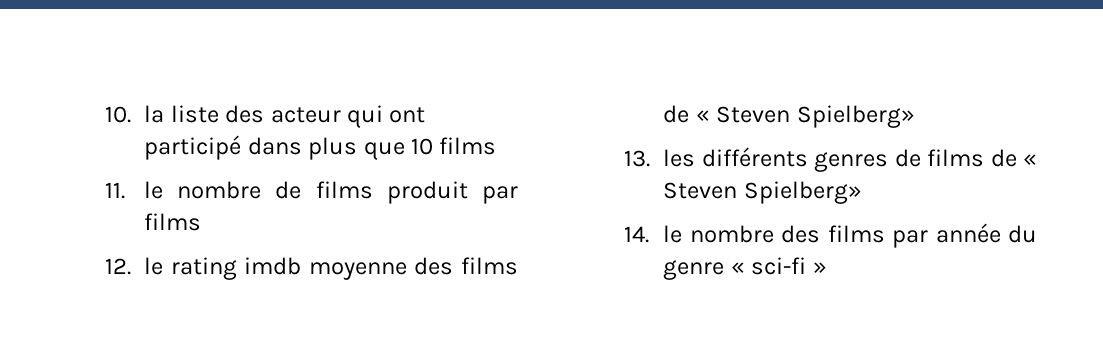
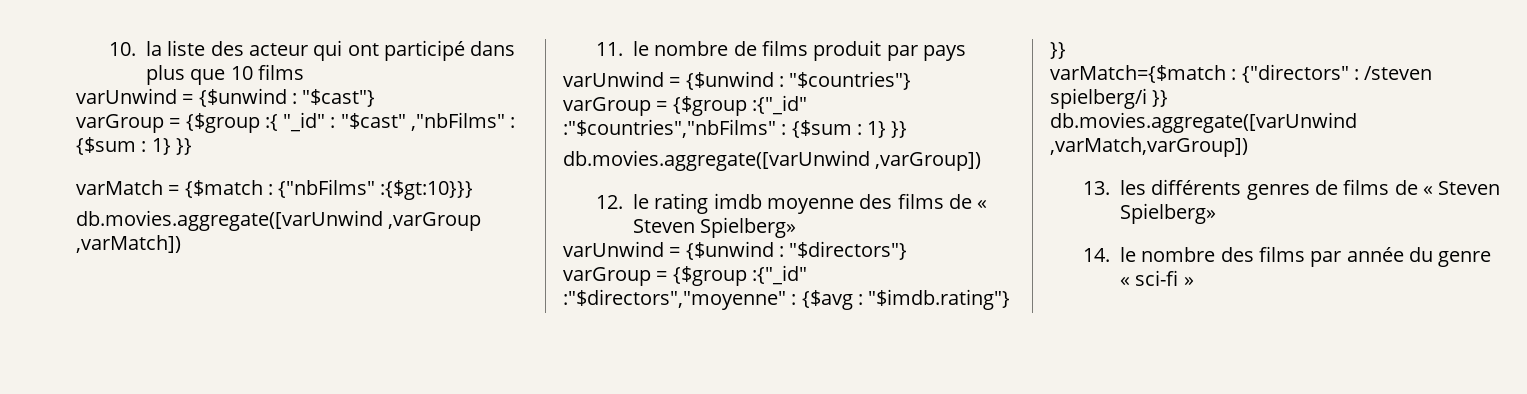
+ varUnwind = {$unwind : "$cast"}
+ varGroup = {$group :{ "_id" : "$cast" ,"nbFilms" : {$sum : 1} }}
+ varMatch = {$match : {"nbFilms" :{$gt:10}}}
+ db.movies.aggregate([varUnwind ,varGroup ,varMatch])
- 11. le nombre de films produit par films
+ 11. le nombre de films produit par pays
+ varUnwind = {$unwind : "$countries"}
+ varGroup = {$group :{"_id" :"$countries","nbFilms" : {$sum : 1} }}
+ db.movies.aggregate([varUnwind ,varGroup])
+ varUnwind = {$unwind : "$directors"}
+ varGroup = {$group :{"_id" :"$directors","moyenne" : {$avg : "$imdb.rating"} }}
+ varMatch={$match : {"directors" : /steven spielberg/i }}
+ db.movies.aggregate([varUnwind ,varMatch,varGroup])

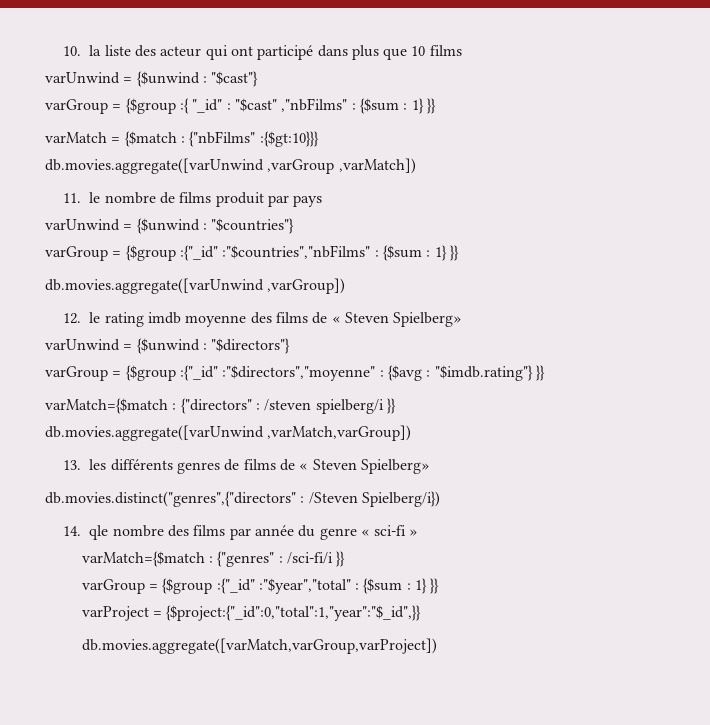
+ db.movies.distinct("genres",{"directors" : /Steven Spielberg/i})
- 14. le nombre des films par année du genre « sci-fi »
+ 14. qle nombre des films par année du genre « sci-fi »
+ varMatch={$match : {"genres" : /sci-fi/i }}
+ varGroup = {$group :{"_id" :"$year","total" : {$sum : 1} }}
+ varProject = {$project:{"_id":0,"total":1,"year":"$_id",}}
+ db.movies.aggregate([varMatch,varGroup,varProject])

